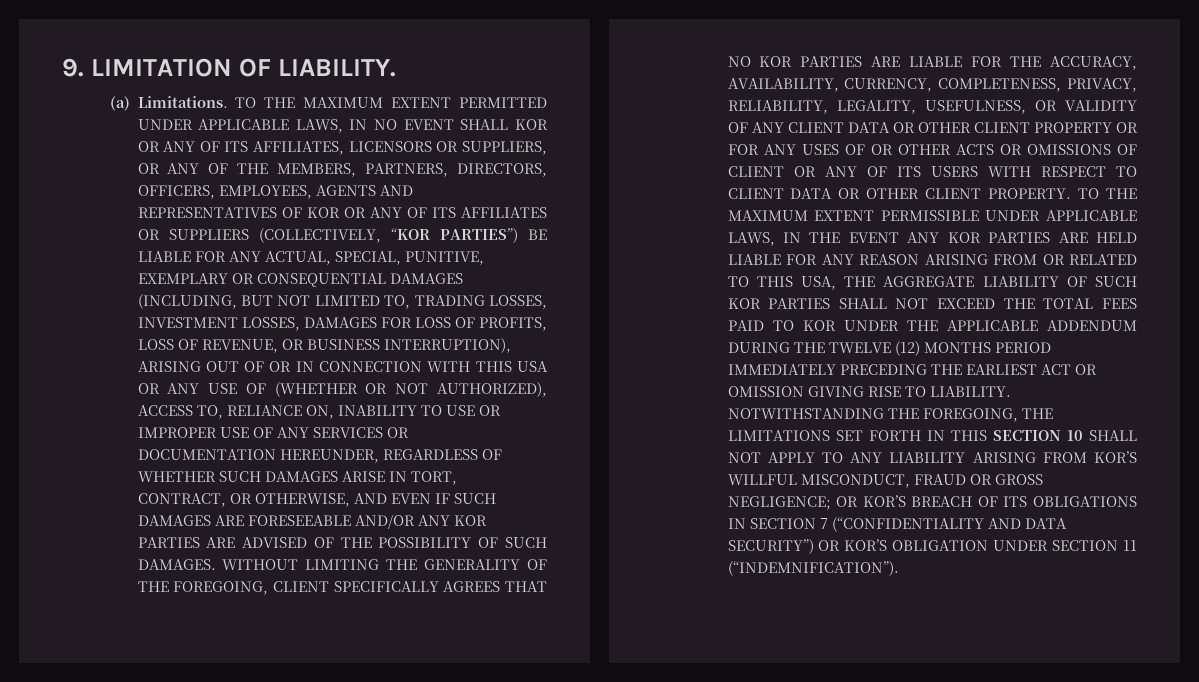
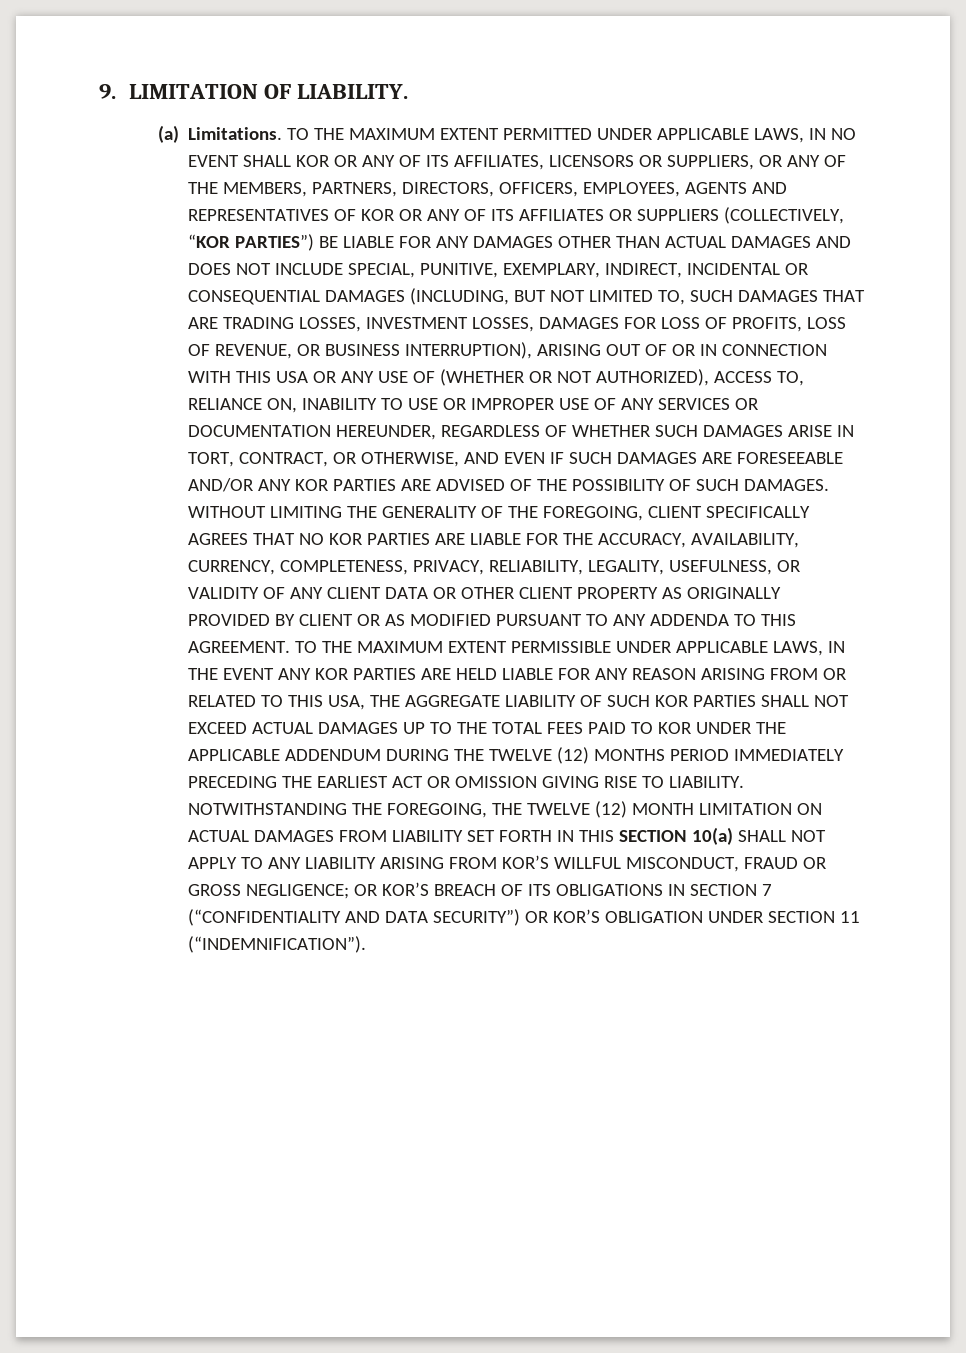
- TO THE MAXIMUM EXTENT PERMITTED UNDER APPLICABLE LAWS, IN NO EVENT SHALL KOR OR ANY OF ITS AFFILIATES, LICENSORS OR SUPPLIERS, OR ANY OF THE MEMBERS, PARTNERS, DIRECTORS, OFFICERS, EMPLOYEES, AGENTS AND REPRESENTATIVES OF KOR OR ANY OF ITS AFFILIATES OR SUPPLIERS (COLLECTIVELY, “KOR PARTIES”) BE LIABLE FOR ANY ACTUAL, SPECIAL, PUNITIVE, EXEMPLARY OR CONSEQUENTIAL DAMAGES (INCLUDING, BUT NOT LIMITED TO, TRADING LOSSES, INVESTMENT LOSSES, DAMAGES FOR LOSS OF PROFITS, LOSS OF REVENUE, OR BUSINESS INTERRUPTION), ARISING OUT OF OR IN CONNECTION WITH THIS USA OR ANY USE OF (WHETHER OR NOT AUTHORIZED), ACCESS TO, RELIANCE ON, INABILITY TO USE OR IMPROPER USE OF ANY SERVICES OR DOCUMENTATION HEREUNDER, REGARDLESS OF WHETHER SUCH DAMAGES ARISE IN TORT, CONTRACT, OR OTHERWISE, AND EVEN IF SUCH DAMAGES ARE FORESEEABLE AND/OR ANY KOR PARTIES ARE ADVISED OF THE POSSIBILITY OF SUCH DAMAGES.
+ TO THE MAXIMUM EXTENT PERMITTED UNDER APPLICABLE LAWS, IN NO EVENT SHALL KOR OR ANY OF ITS AFFILIATES, LICENSORS OR SUPPLIERS, OR ANY OF THE MEMBERS, PARTNERS, DIRECTORS, OFFICERS, EMPLOYEES, AGENTS AND REPRESENTATIVES OF KOR OR ANY OF ITS AFFILIATES OR SUPPLIERS (COLLECTIVELY, “KOR PARTIES”) BE LIABLE FOR ANY DAMAGES OTHER THAN ACTUAL DAMAGES AND DOES NOT INCLUDE SPECIAL, PUNITIVE, EXEMPLARY, INDIRECT, INCIDENTAL OR CONSEQUENTIAL DAMAGES (INCLUDING, BUT NOT LIMITED TO, SUCH DAMAGES THAT ARE TRADING LOSSES, INVESTMENT LOSSES, DAMAGES FOR LOSS OF PROFITS, LOSS OF REVENUE, OR BUSINESS INTERRUPTION), ARISING OUT OF OR IN CONNECTION WITH THIS USA OR ANY USE OF (WHETHER OR NOT AUTHORIZED), ACCESS TO, RELIANCE ON, INABILITY TO USE OR IMPROPER USE OF ANY SERVICES OR DOCUMENTATION HEREUNDER, REGARDLESS OF WHETHER SUCH DAMAGES ARISE IN TORT, CONTRACT, OR OTHERWISE, AND EVEN IF SUCH DAMAGES ARE FORESEEABLE AND/OR ANY KOR PARTIES ARE ADVISED OF THE POSSIBILITY OF SUCH DAMAGES.
- WITHOUT LIMITING THE GENERALITY OF THE FOREGOING, CLIENT SPECIFICALLY AGREES THAT NO KOR PARTIES ARE LIABLE FOR THE ACCURACY, AVAILABILITY, CURRENCY, COMPLETENESS, PRIVACY, RELIABILITY, LEGALITY, USEFULNESS, OR VALIDITY OF ANY CLIENT DATA OR OTHER CLIENT PROPERTY OR FOR ANY USES OF OR OTHER ACTS OR OMISSIONS OF CLIENT OR ANY OF ITS USERS WITH RESPECT TO CLIENT DATA OR OTHER CLIENT PROPERTY.
+ WITHOUT LIMITING THE GENERALITY OF THE FOREGOING, CLIENT SPECIFICALLY AGREES THAT NO KOR PARTIES ARE LIABLE FOR THE ACCURACY, AVAILABILITY, CURRENCY, COMPLETENESS, PRIVACY, RELIABILITY, LEGALITY, USEFULNESS, OR VALIDITY OF ANY CLIENT DATA OR OTHER CLIENT PROPERTY AS ORIGINALLY PROVIDED BY CLIENT OR AS MODIFIED PURSUANT TO ANY ADDENDA TO THIS AGREEMENT.
- TO THE MAXIMUM EXTENT PERMISSIBLE UNDER APPLICABLE LAWS, IN THE EVENT ANY KOR PARTIES ARE HELD LIABLE FOR ANY REASON ARISING FROM OR RELATED TO THIS USA, THE AGGREGATE LIABILITY OF SUCH KOR PARTIES SHALL NOT EXCEED THE TOTAL FEES PAID TO KOR UNDER THE APPLICABLE ADDENDUM DURING THE TWELVE (12) MONTHS PERIOD IMMEDIATELY PRECEDING THE EARLIEST ACT OR OMISSION GIVING RISE TO LIABILITY.
+ TO THE MAXIMUM EXTENT PERMISSIBLE UNDER APPLICABLE LAWS, IN THE EVENT ANY KOR PARTIES ARE HELD LIABLE FOR ANY REASON ARISING FROM OR RELATED TO THIS USA, THE AGGREGATE LIABILITY OF SUCH KOR PARTIES SHALL NOT EXCEED ACTUAL DAMAGES UP TO THE TOTAL FEES PAID TO KOR UNDER THE APPLICABLE ADDENDUM DURING THE TWELVE (12) MONTHS PERIOD IMMEDIATELY PRECEDING THE EARLIEST ACT OR OMISSION GIVING RISE TO LIABILITY.
- NOTWITHSTANDING THE FOREGOING, THE LIMITATIONS SET FORTH IN THIS SECTION 10 SHALL NOT APPLY TO ANY LIABILITY ARISING FROM KOR’S WILLFUL MISCONDUCT, FRAUD OR GROSS NEGLIGENCE; OR KOR’S BREACH OF ITS OBLIGATIONS IN SECTION 7 (“CONFIDENTIALITY AND DATA SECURITY”) OR KOR’S OBLIGATION UNDER SECTION 11 (“INDEMNIFICATION”).
+ NOTWITHSTANDING THE FOREGOING, THE TWELVE (12) MONTH LIMITATION ON ACTUAL DAMAGES FROM LIABILITY SET FORTH IN THIS SECTION 10(a) SHALL NOT APPLY TO ANY LIABILITY ARISING FROM KOR’S WILLFUL MISCONDUCT, FRAUD OR GROSS NEGLIGENCE; OR KOR’S BREACH OF ITS OBLIGATIONS IN SECTION 7 (“CONFIDENTIALITY AND DATA SECURITY”) OR KOR’S OBLIGATION UNDER SECTION 11 (“INDEMNIFICATION”).

